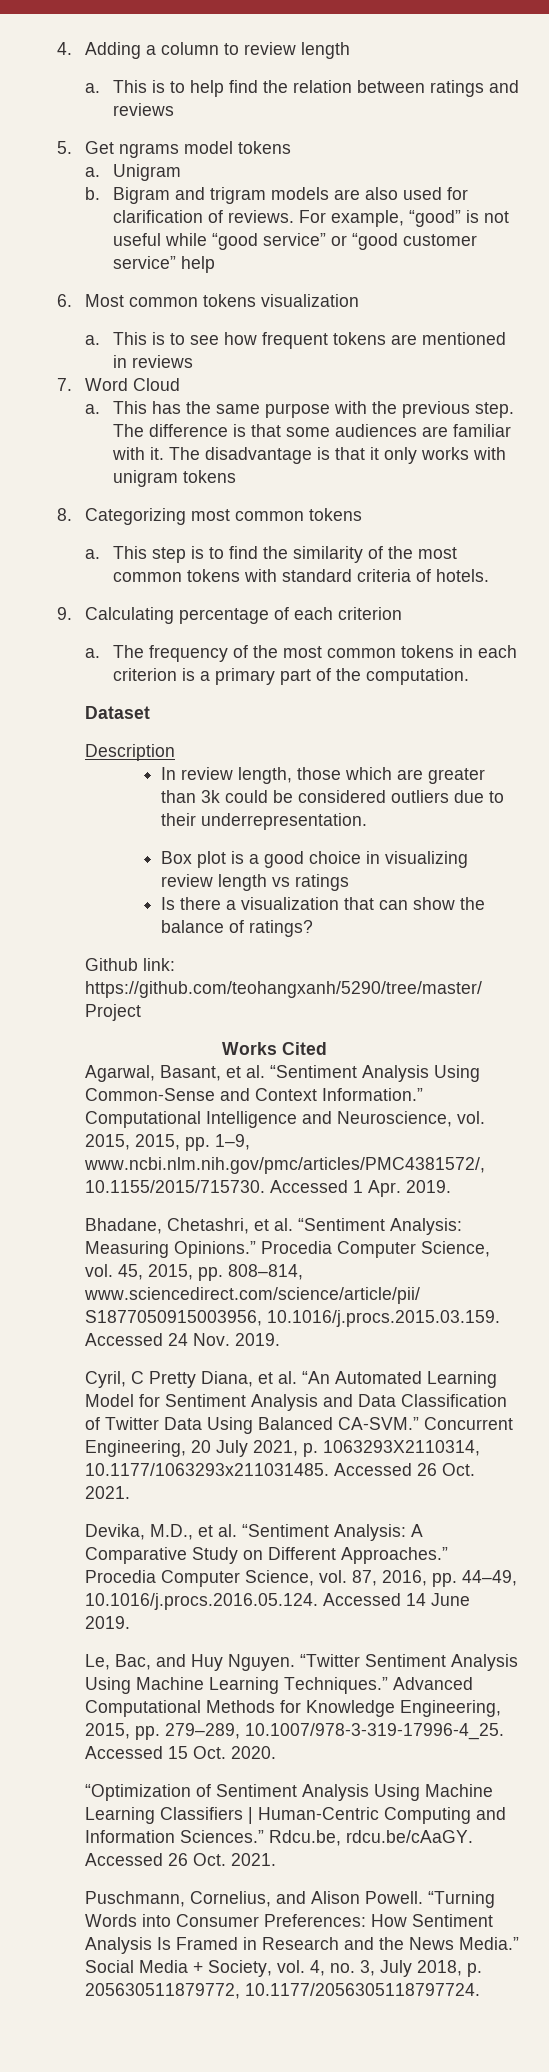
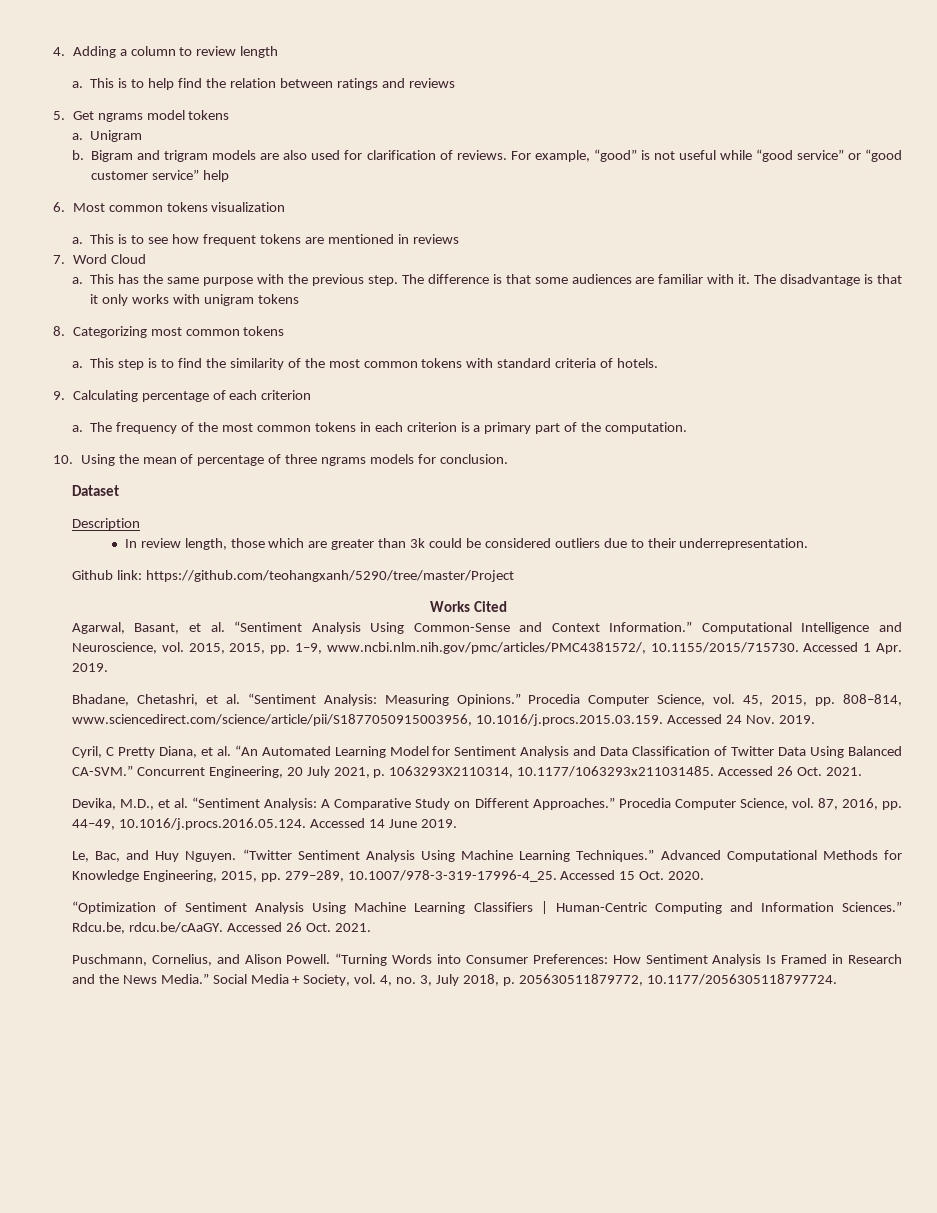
+ 10. Using the mean of percentage of three ngrams models for conclusion.
- Box plot is a good choice in visualizing review length vs ratings
- Is there a visualization that can show the balance of ratings?

